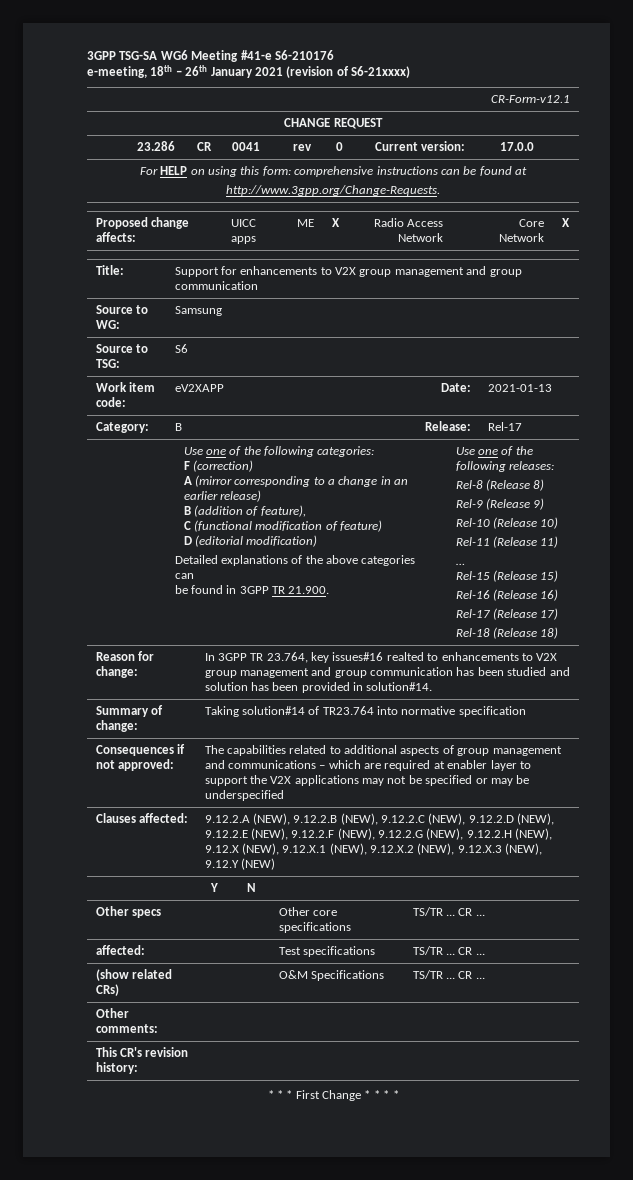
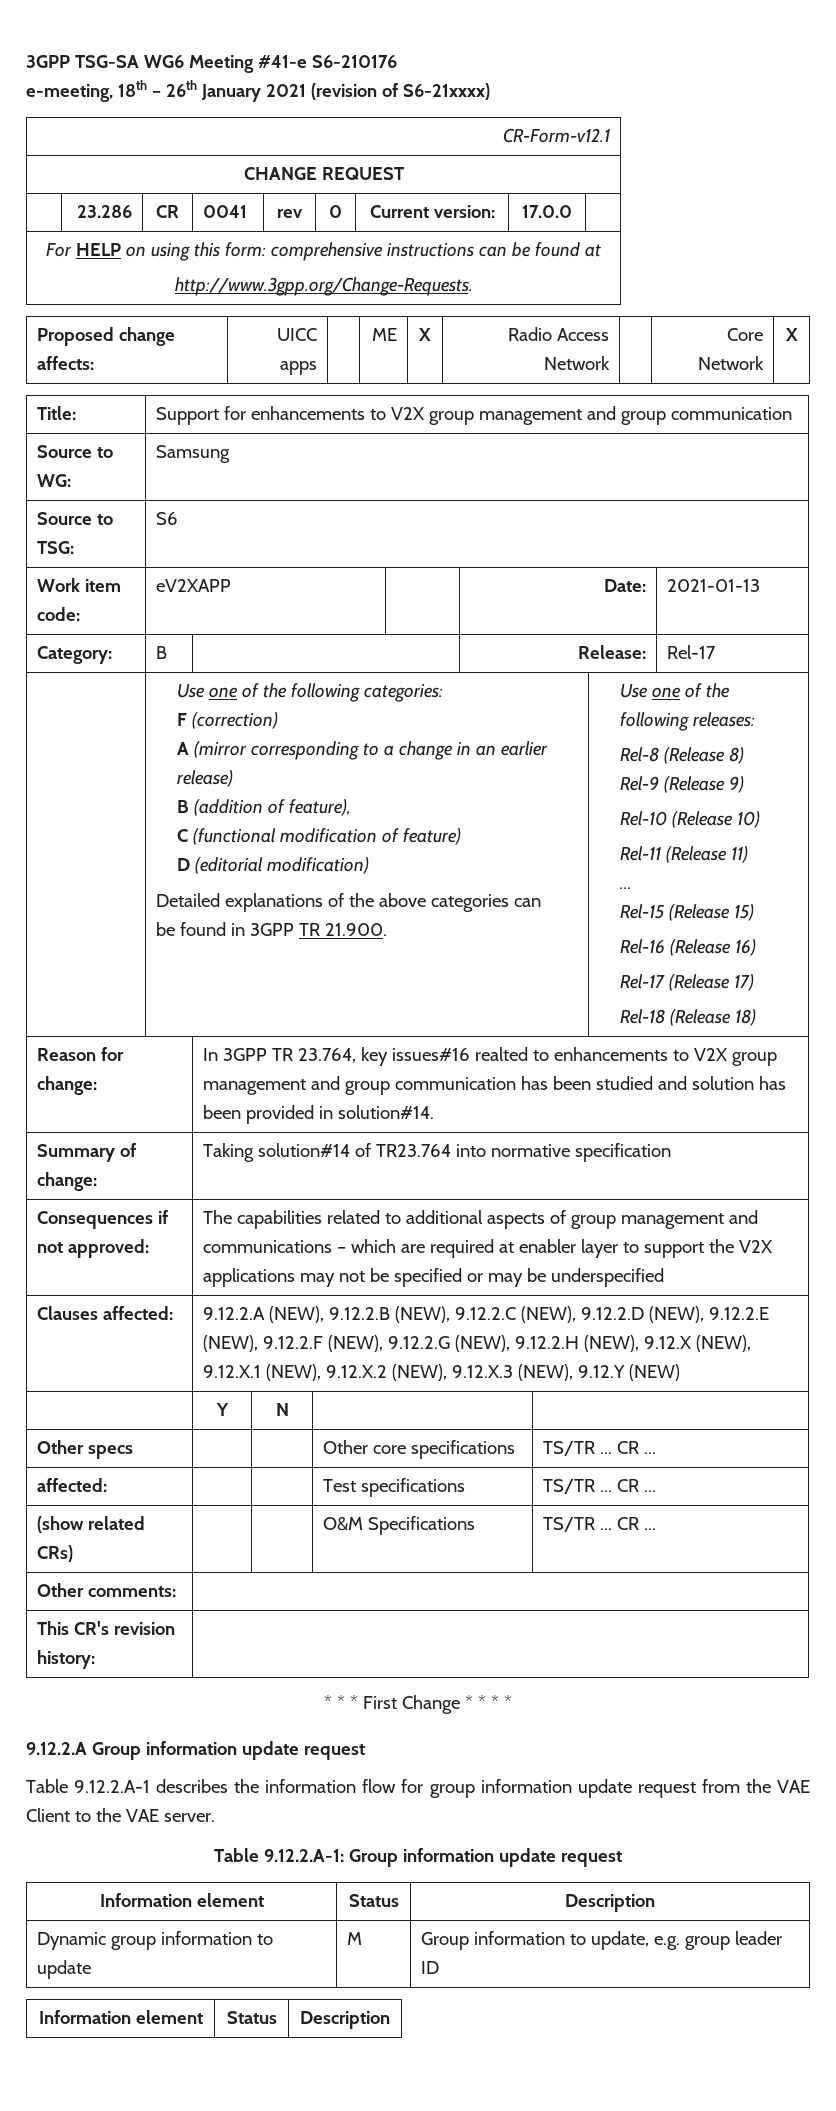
+ 9.12.2.A Group information update request
+ Table 9.12.2.A-1 describes the information flow for group information update request from the VAE Client to the VAE server.
+ Table 9.12.2.A-1: Group information update request
+ Information element | Status | Description
+ Dynamic group information to update | M | Group information to update, e.g. group leader ID
+ Information element | Status | Description

